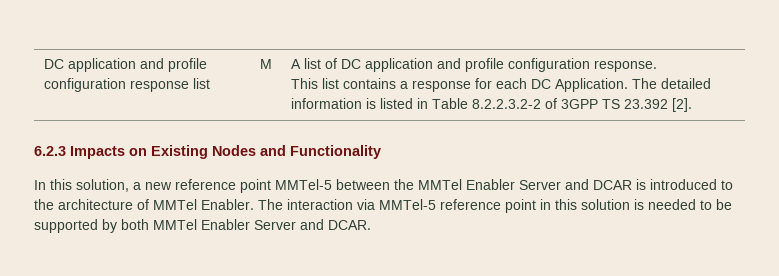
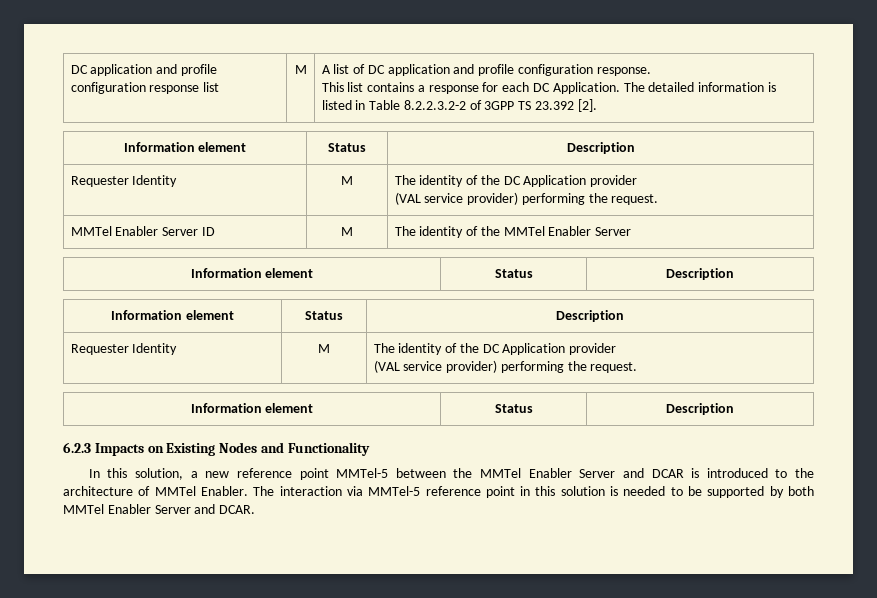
  DC application and profile configuration response list | M | A list of DC application and profile configuration response.
  This list contains a response for each DC Application. The detailed information is listed in Table 8.2.2.3.2-2 of 3GPP TS 23.392 [2].
+ Information element | Status | Description
+ Requester Identity | M | The identity of the DC Application provider
+ (VAL service provider) performing the request.
+ MMTel Enabler Server ID | M | The identity of the MMTel Enabler Server
+ Information element | Status | Description
+ Information element | Status | Description
+ Requester Identity | M | The identity of the DC Application provider
+ (VAL service provider) performing the request.
+ Information element | Status | Description

